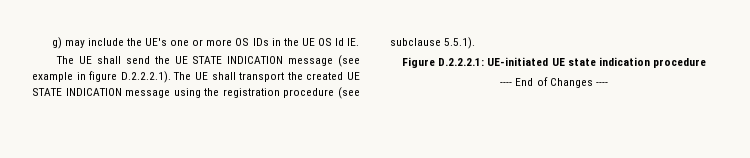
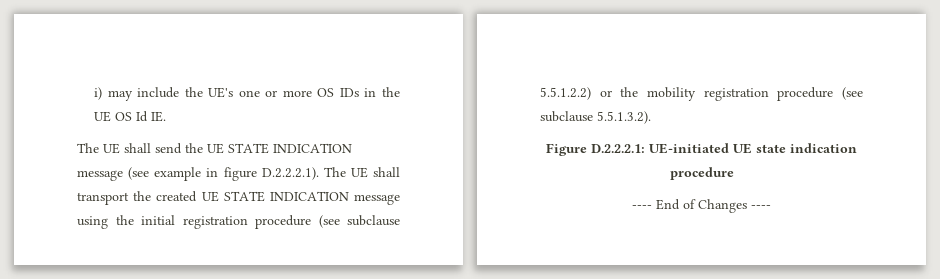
- g) may include the UE's one or more OS IDs in the UE OS Id IE.
+ i) may include the UE's one or more OS IDs in the UE OS Id IE.
- The UE shall send the UE STATE INDICATION message (see example in figure D.2.2.2.1). The UE shall transport the created UE STATE INDICATION message using the registration procedure (see subclause 5.5.1).
+ The UE shall send the UE STATE INDICATION message (see example in figure D.2.2.2.1). The UE shall transport the created UE STATE INDICATION message using the initial registration procedure (see subclause 5.5.1.2.2) or the mobility registration procedure (see subclause 5.5.1.3.2).

